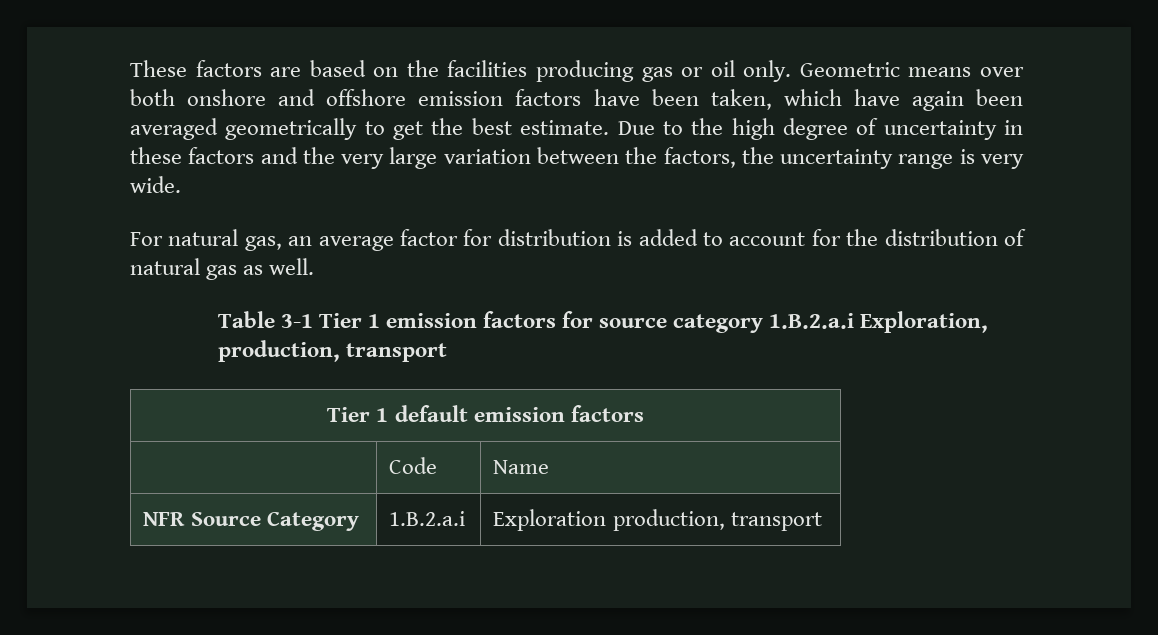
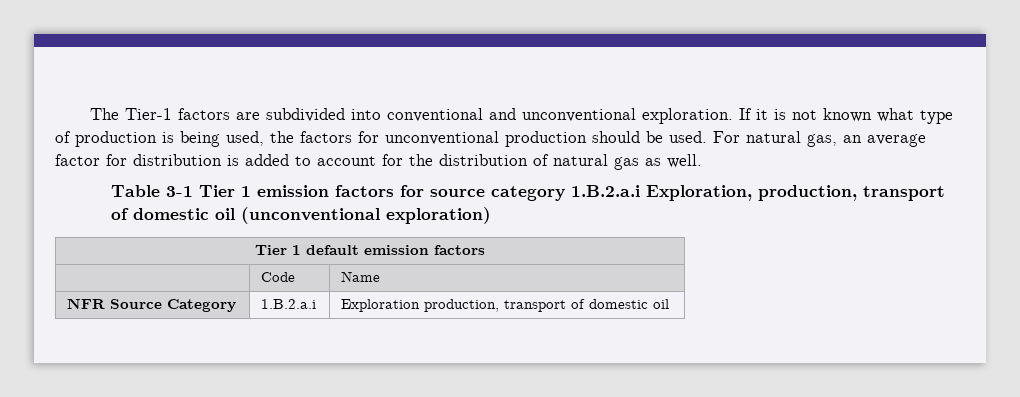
- These factors are based on the facilities producing gas or oil only. Geometric means over both onshore and offshore emission factors have been taken, which have again been averaged geometrically to get the best estimate. Due to the high degree of uncertainty in these factors and the very large variation between the factors, the uncertainty range is very wide.
- For natural gas, an average factor for distribution is added to account for the distribution of natural gas as well.
+ The Tier-1 factors are subdivided into conventional and unconventional exploration. If it is not known what type of production is being used, the factors for unconventional production should be used. For natural gas, an average factor for distribution is added to account for the distribution of natural gas as well.
- Table 3-1 Tier 1 emission factors for source category 1.B.2.a.i Exploration, production, transport
+ Table 3-1 Tier 1 emission factors for source category 1.B.2.a.i Exploration, production, transport of domestic oil (unconventional exploration)
- NFR Source Category | 1.B.2.a.i | Exploration production, transport
+ NFR Source Category | 1.B.2.a.i | Exploration production, transport of domestic oil

